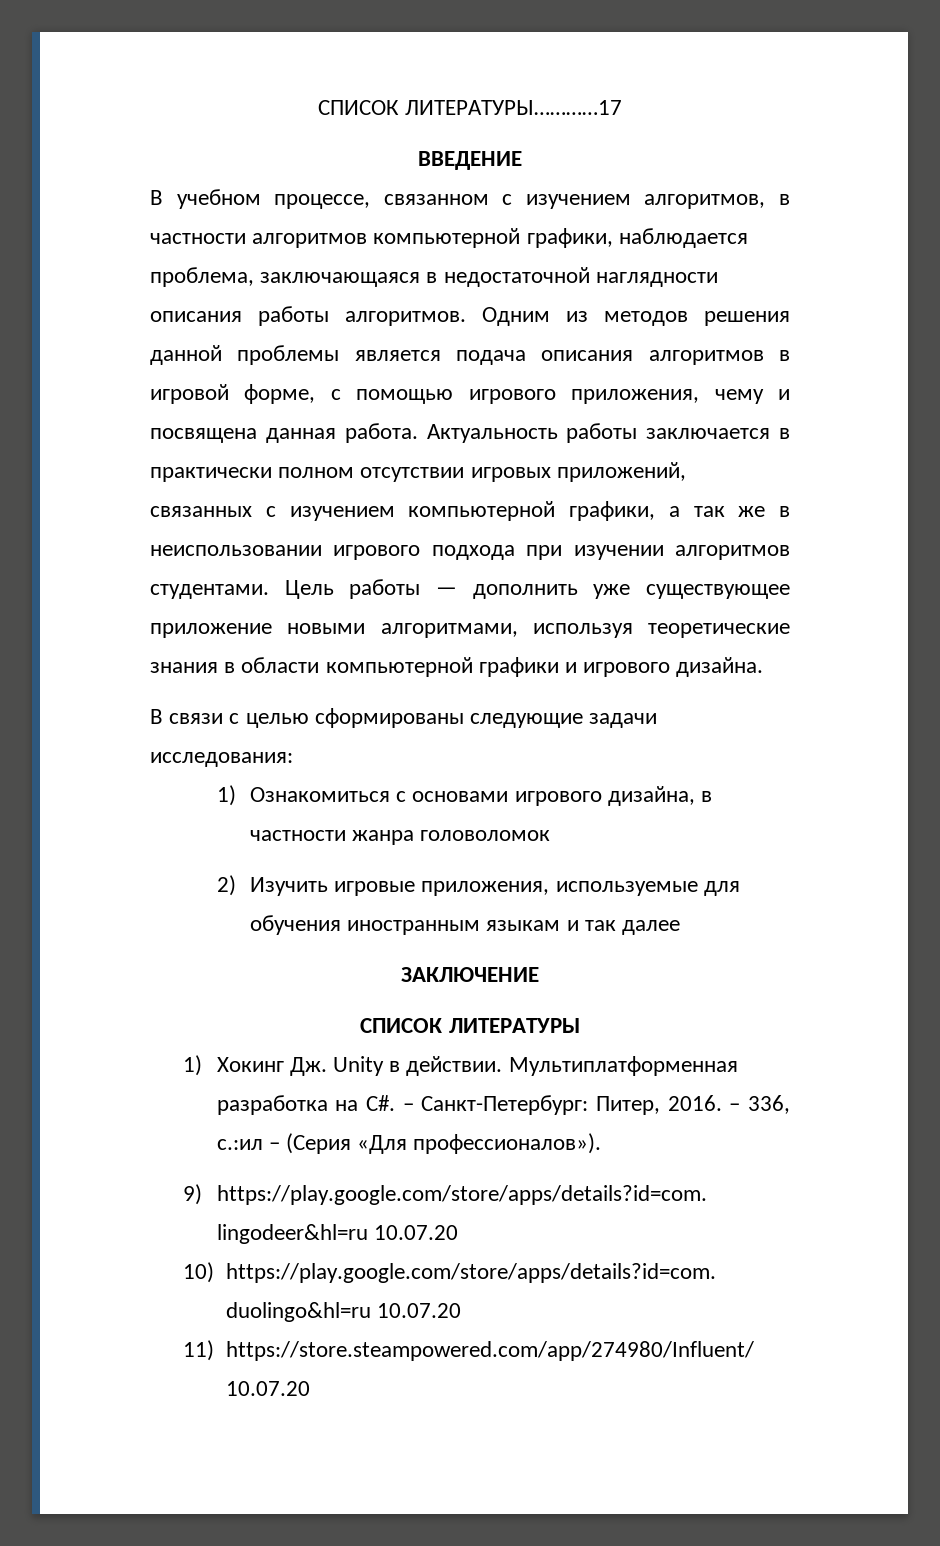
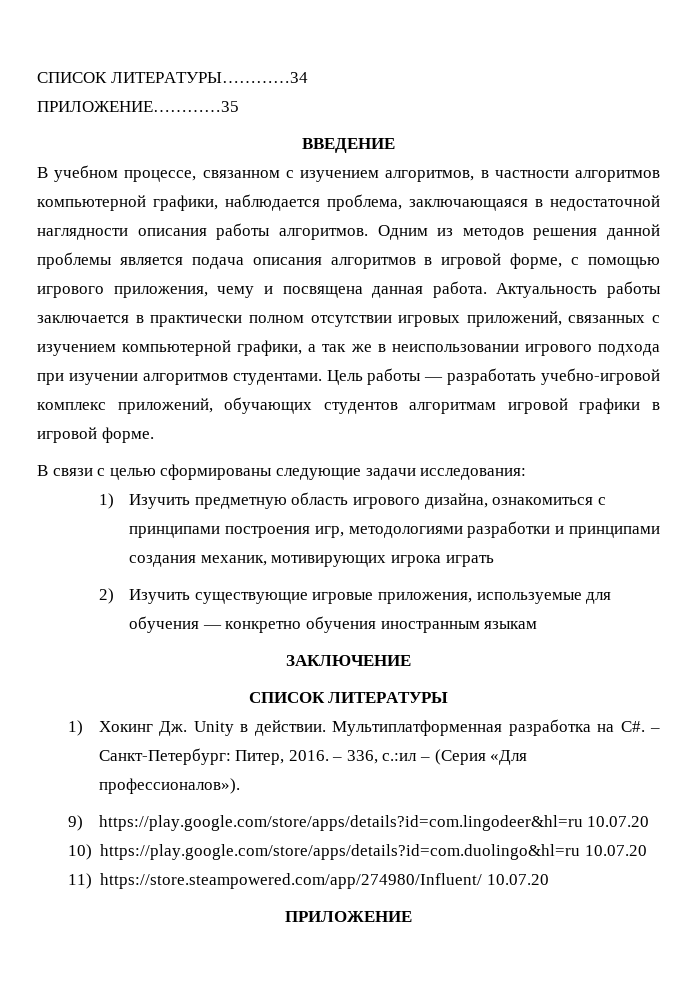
- СПИСОК ЛИТЕРАТУРЫ…………17
+ СПИСОК ЛИТЕРАТУРЫ…………34
+ ПРИЛОЖЕНИЕ…………35
- Цель работы — дополнить уже существующее приложение новыми алгоритмами, используя теоретические знания в области компьютерной графики и игрового дизайна.
+ Цель работы — разработать учебно-игровой комплекс приложений, обучающих студентов алгоритмам игровой графики в игровой форме.
- 1) Ознакомиться с основами игрового дизайна, в частности жанра головоломок
+ 1) Изучить предметную область игрового дизайна, ознакомиться с принципами построения игр, методологиями разработки и принципами создания механик, мотивирующих игрока играть
- 2) Изучить игровые приложения, используемые для обучения иностранным языкам и так далее
+ 2) Изучить существующие игровые приложения, используемые для обучения — конкретно обучения иностранным языкам
+ ПРИЛОЖЕНИЕ

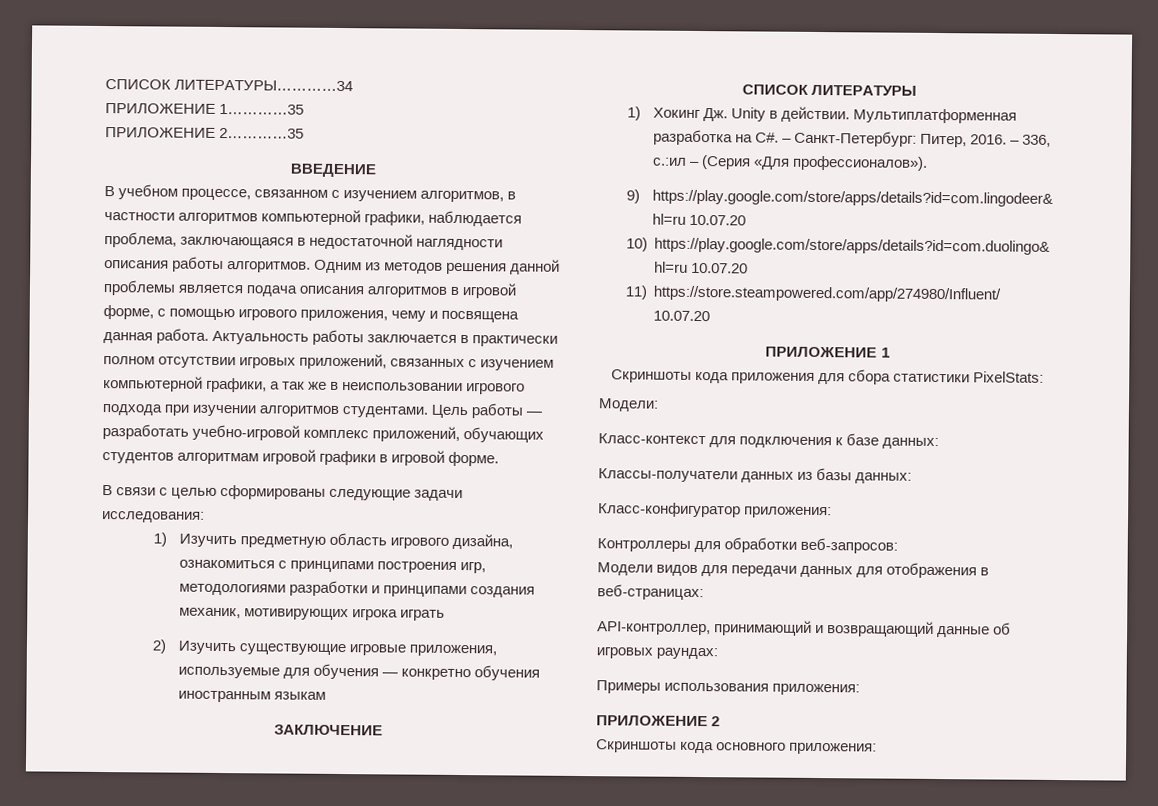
- ПРИЛОЖЕНИЕ…………35
+ ПРИЛОЖЕНИЕ 1…………35
+ ПРИЛОЖЕНИЕ 2…………35
- ПРИЛОЖЕНИЕ
+ ПРИЛОЖЕНИЕ 1
+ Скриншоты кода приложения для сбора статистики PixelStats:
+ Модели:
+ Класс-контекст для подключения к базе данных:
+ Классы-получатели данных из базы данных:
+ Класс-конфигуратор приложения:
+ Контроллеры для обработки веб-запросов:
+ Модели видов для передачи данных для отображения в веб-страницах:
+ API-контроллер, принимающий и возвращающий данные об игровых раундах:
+ Примеры использования приложения:
+ ПРИЛОЖЕНИЕ 2
+ Скриншоты кода основного приложения:

